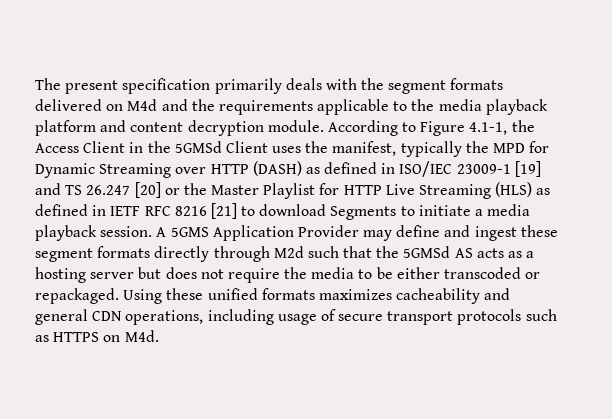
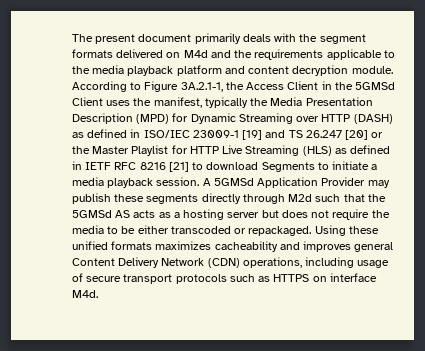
- The present specification primarily deals with the segment formats delivered on M4d and the requirements applicable to the media playback platform and content decryption module.
+ The present document primarily deals with the segment formats delivered on M4d and the requirements applicable to the media playback platform and content decryption module.
- According to Figure 4.1-1, the Access Client in the 5GMSd Client uses the manifest, typically the MPD for Dynamic Streaming over HTTP (DASH) as defined in ISO/IEC 23009-1 [19] and TS 26.247 [20] or the Master Playlist for HTTP Live Streaming (HLS) as defined in IETF RFC 8216 [21] to download Segments to initiate a media playback session.
+ According to Figure 3A.2.1-1, the Access Client in the 5GMSd Client uses the manifest, typically the Media Presentation Description (MPD) for Dynamic Streaming over HTTP (DASH) as defined in ISO/IEC 23009-1 [19] and TS 26.247 [20] or the Master Playlist for HTTP Live Streaming (HLS) as defined in IETF RFC 8216 [21] to download Segments to initiate a media playback session.
- A 5GMS Application Provider may define and ingest these segment formats directly through M2d such that the 5GMSd AS acts as a hosting server but does not require the media to be either transcoded or repackaged.
+ A 5GMSd Application Provider may publish these segments directly through M2d such that the 5GMSd AS acts as a hosting server but does not require the media to be either transcoded or repackaged.
- Using these unified formats maximizes cacheability and general CDN operations, including usage of secure transport protocols such as HTTPS on M4d.
+ Using these unified formats maximizes cacheability and improves general Content Delivery Network (CDN) operations, including usage of secure transport protocols such as HTTPS on interface M4d.

